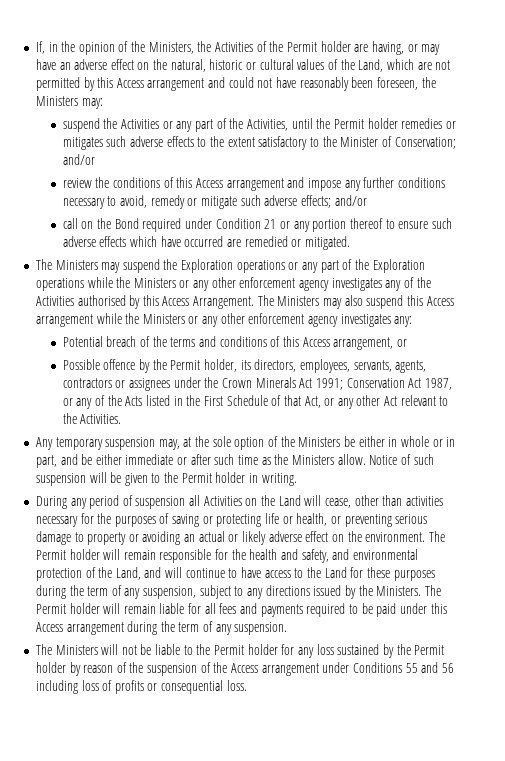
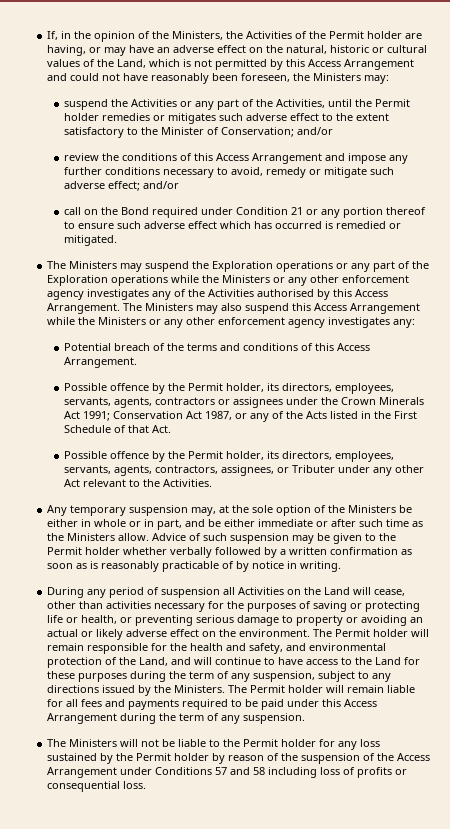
- If, in the opinion of the Ministers, the Activities of the Permit holder are having, or may have an adverse effect on the natural, historic or cultural values of the Land, which are not permitted by this Access arrangement and could not have reasonably been foreseen, the Ministers may:
+ If, in the opinion of the Ministers, the Activities of the Permit holder are having, or may have an adverse effect on the natural, historic or cultural values of the Land, which is not permitted by this Access Arrangement and could not have reasonably been foreseen, the Ministers may:
- suspend the Activities or any part of the Activities, until the Permit holder remedies or mitigates such adverse effects to the extent satisfactory to the Minister of Conservation; and/or
+ suspend the Activities or any part of the Activities, until the Permit holder remedies or mitigates such adverse effect to the extent satisfactory to the Minister of Conservation; and/or
- review the conditions of this Access arrangement and impose any further conditions necessary to avoid, remedy or mitigate such adverse effects; and/or
+ review the conditions of this Access Arrangement and impose any further conditions necessary to avoid, remedy or mitigate such adverse effect; and/or
- call on the Bond required under Condition 21 or any portion thereof to ensure such adverse effects which have occurred are remedied or mitigated.
+ call on the Bond required under Condition 21 or any portion thereof to ensure such adverse effect which has occurred is remedied or mitigated.
- The Ministers may also suspend this Access arrangement while the Ministers or any other enforcement agency investigates any:
+ The Ministers may also suspend this Access Arrangement while the Ministers or any other enforcement agency investigates any:
- Potential breach of the terms and conditions of this Access arrangement, or
+ Potential breach of the terms and conditions of this Access Arrangement.
- Possible offence by the Permit holder, its directors, employees, servants, agents, contractors or assignees under the Crown Minerals Act 1991; Conservation Act 1987, or any of the Acts listed in the First Schedule of that Act, or any other Act relevant to the Activities.
+ Possible offence by the Permit holder, its directors, employees, servants, agents, contractors or assignees under the Crown Minerals Act 1991; Conservation Act 1987, or any of the Acts listed in the First Schedule of that Act.
+ Possible offence by the Permit holder, its directors, employees, servants, agents, contractors, assignees, or Tributer under any other Act relevant to the Activities.
- Notice of such suspension will be given to the Permit holder in writing.
+ Advice of such suspension may be given to the Permit holder whether verbally followed by a written confirmation as soon as is reasonably practicable of by notice in writing.
- The Permit holder will remain liable for all fees and payments required to be paid under this Access arrangement during the term of any suspension.
+ The Permit holder will remain liable for all fees and payments required to be paid under this Access Arrangement during the term of any suspension.
- The Ministers will not be liable to the Permit holder for any loss sustained by the Permit holder by reason of the suspension of the Access arrangement under Conditions 55 and 56 including loss of profits or consequential loss.
+ The Ministers will not be liable to the Permit holder for any loss sustained by the Permit holder by reason of the suspension of the Access Arrangement under Conditions 57 and 58 including loss of profits or consequential loss.

